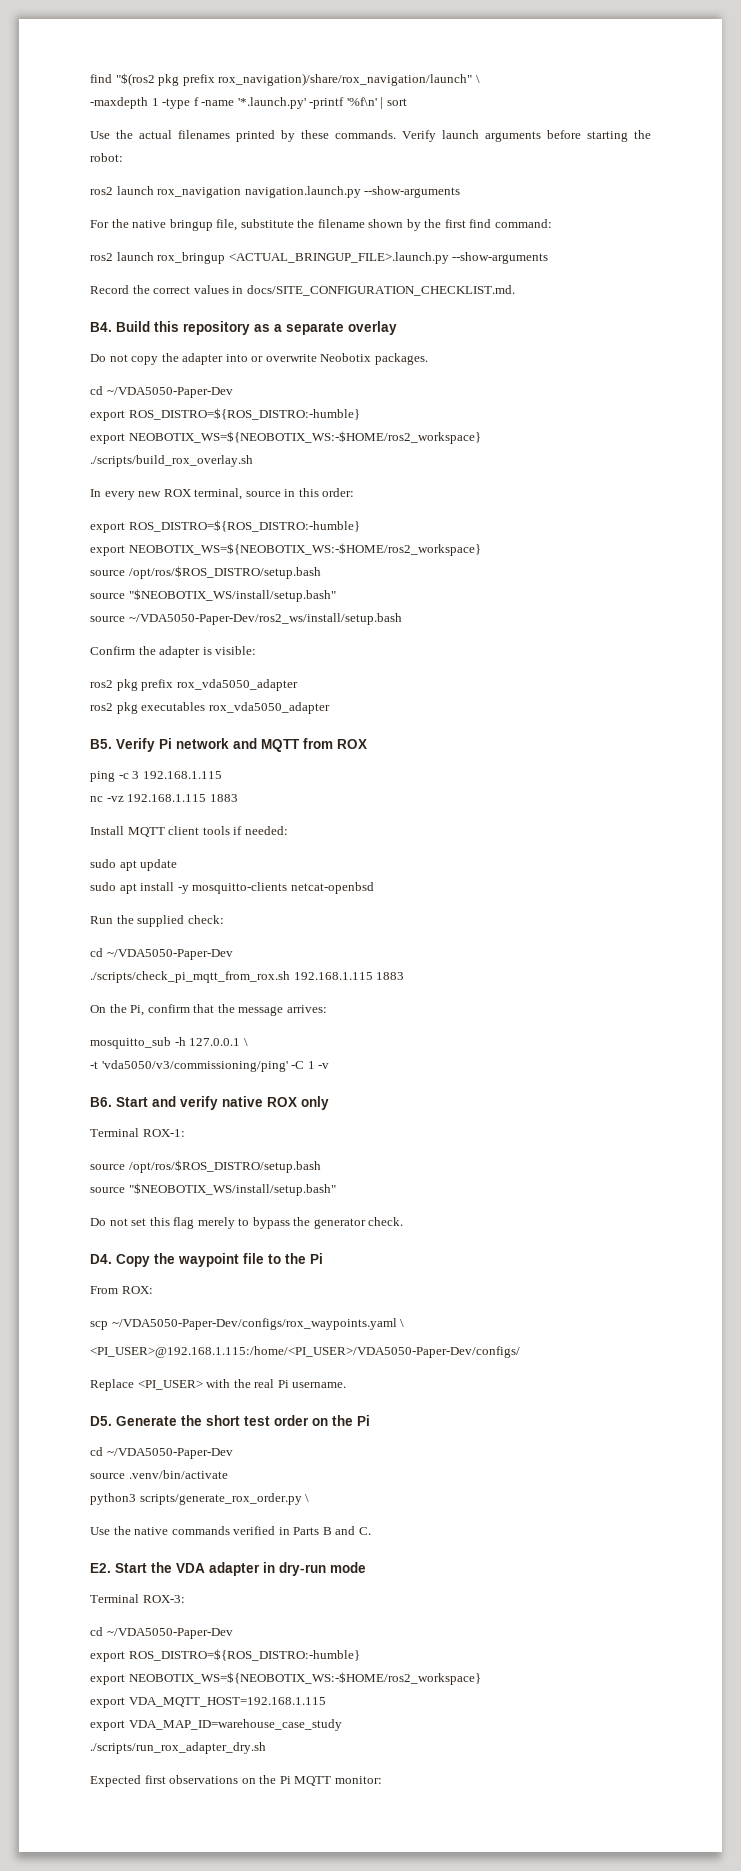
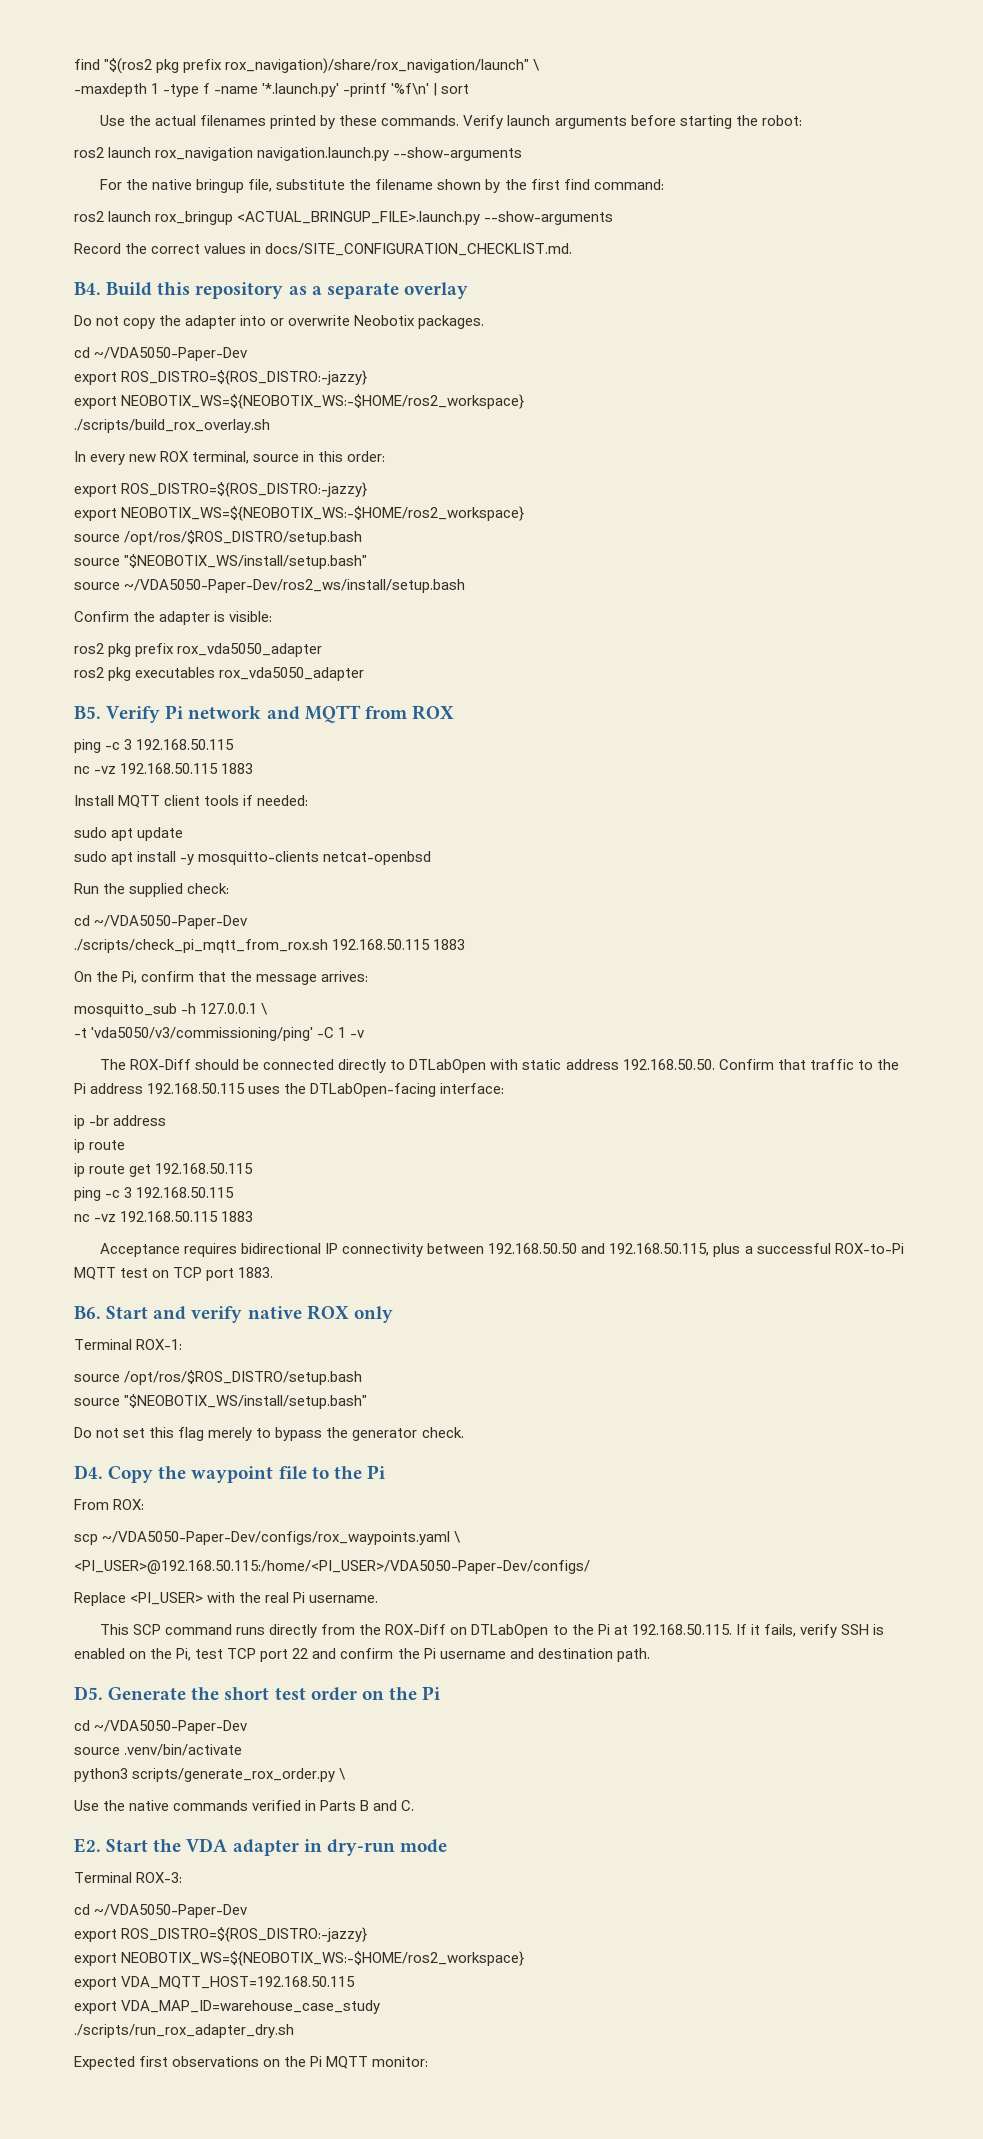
  Do not copy the adapter into or overwrite Neobotix packages.
  cd ~/VDA5050-Paper-Dev
- export ROS_DISTRO=${ROS_DISTRO:-humble}
+ export ROS_DISTRO=${ROS_DISTRO:-jazzy}
  In every new ROX terminal, source in this order:
- export ROS_DISTRO=${ROS_DISTRO:-humble}
+ export ROS_DISTRO=${ROS_DISTRO:-jazzy}
  B5. Verify Pi network and MQTT from ROX
- ping -c 3 192.168.1.115
- nc -vz 192.168.1.115 1883
+ ping -c 3 192.168.50.115
+ nc -vz 192.168.50.115 1883
- ./scripts/check_pi_mqtt_from_rox.sh 192.168.1.115 1883
+ ./scripts/check_pi_mqtt_from_rox.sh 192.168.50.115 1883
+ The ROX-Diff should be connected directly to DTLabOpen with static address 192.168.50.50. Confirm that traffic to the Pi address 192.168.50.115 uses the DTLabOpen-facing interface:
+ ip -br address
+ ip route
+ ip route get 192.168.50.115
+ ping -c 3 192.168.50.115
+ nc -vz 192.168.50.115 1883
+ Acceptance requires bidirectional IP connectivity between 192.168.50.50 and 192.168.50.115, plus a successful ROX-to-Pi MQTT test on TCP port 1883.
- <PI_USER>@192.168.1.115:/home/<PI_USER>/VDA5050-Paper-Dev/configs/
+ <PI_USER>@192.168.50.115:/home/<PI_USER>/VDA5050-Paper-Dev/configs/
+ This SCP command runs directly from the ROX-Diff on DTLabOpen to the Pi at 192.168.50.115. If it fails, verify SSH is enabled on the Pi, test TCP port 22 and confirm the Pi username and destination path.
  Terminal ROX-3:
  cd ~/VDA5050-Paper-Dev
- export ROS_DISTRO=${ROS_DISTRO:-humble}
+ export ROS_DISTRO=${ROS_DISTRO:-jazzy}
- export VDA_MQTT_HOST=192.168.1.115
+ export VDA_MQTT_HOST=192.168.50.115

